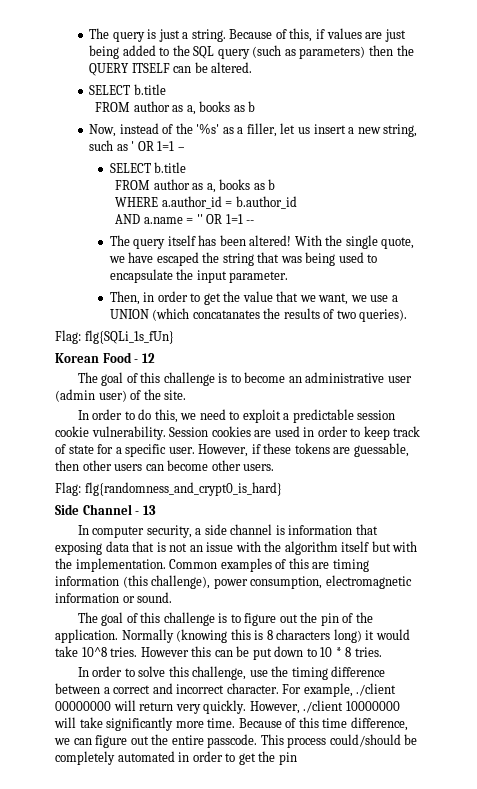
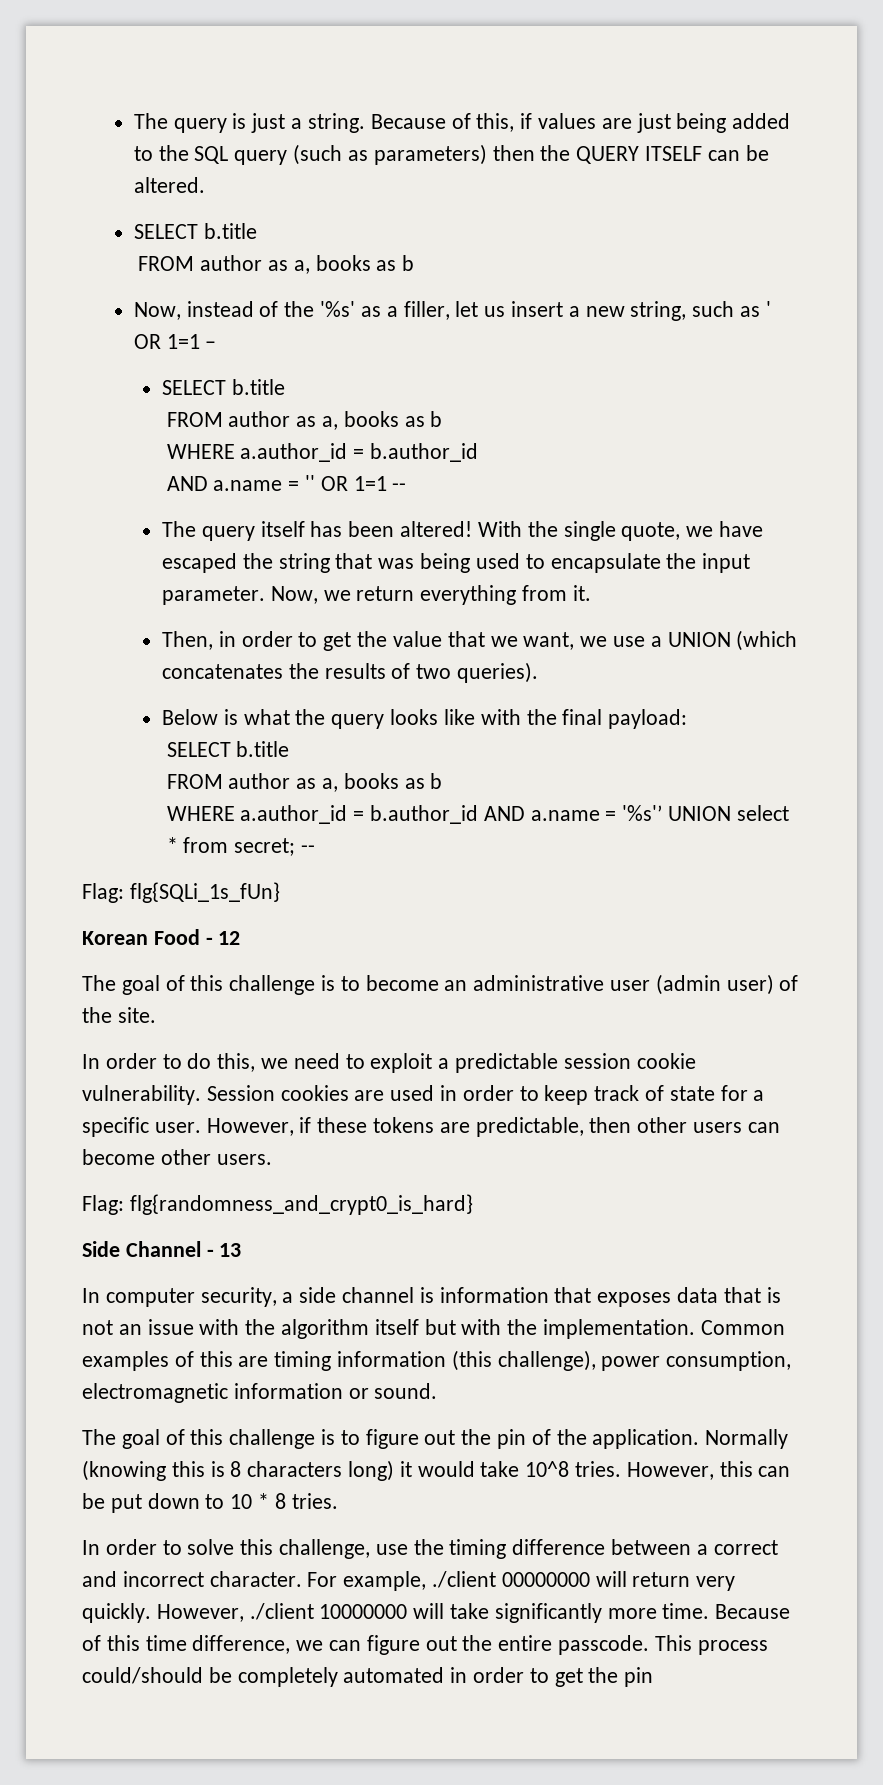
+ Now, we return everything from it.
- Then, in order to get the value that we want, we use a UNION (which concatanates the results of two queries).
+ Then, in order to get the value that we want, we use a UNION (which concatenates the results of two queries).
+ Below is what the query looks like with the final payload:
+ SELECT b.title
+ FROM author as a, books as b
+ WHERE a.author_id = b.author_id AND a.name = '%s'’ UNION select * from secret; --
- However, if these tokens are guessable, then other users can become other users.
+ However, if these tokens are predictable, then other users can become other users.
- In computer security, a side channel is information that exposing data that is not an issue with the algorithm itself but with the implementation.
+ In computer security, a side channel is information that exposes data that is not an issue with the algorithm itself but with the implementation.
- However this can be put down to 10 * 8 tries.
+ However, this can be put down to 10 * 8 tries.

